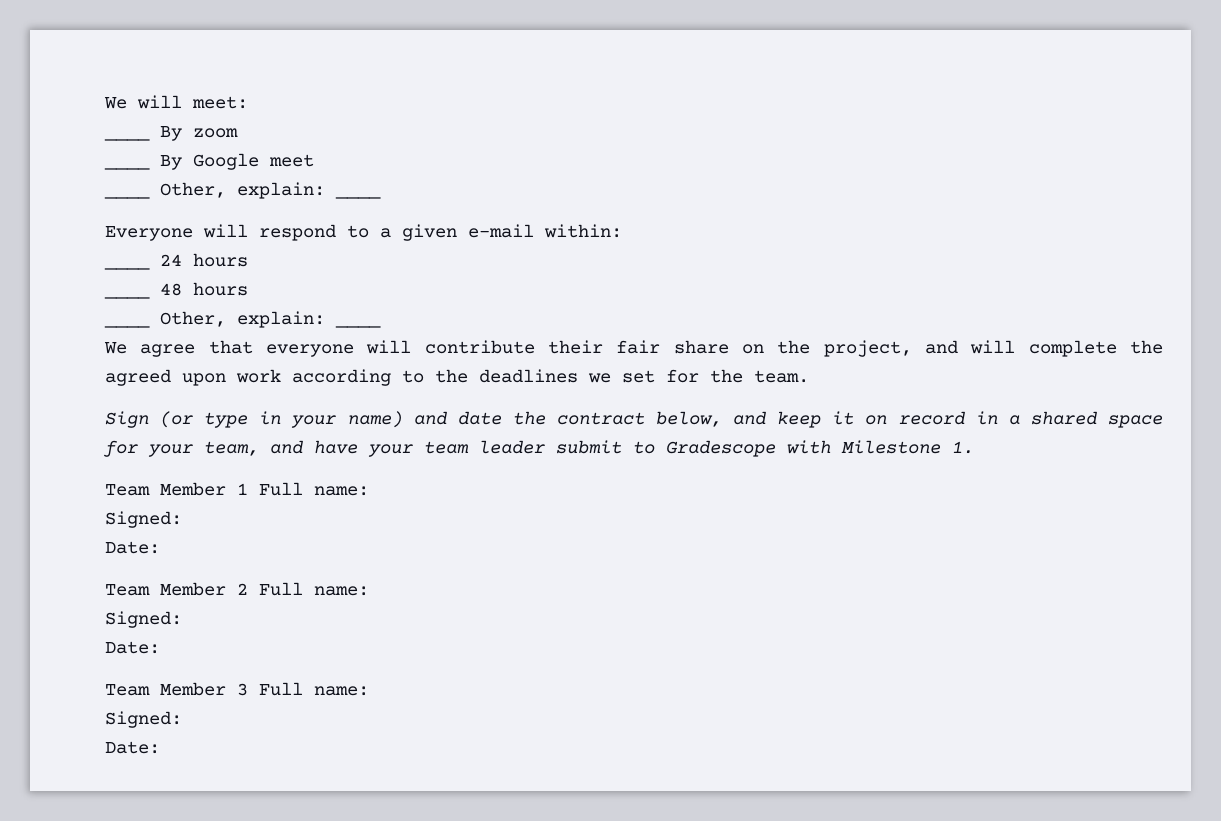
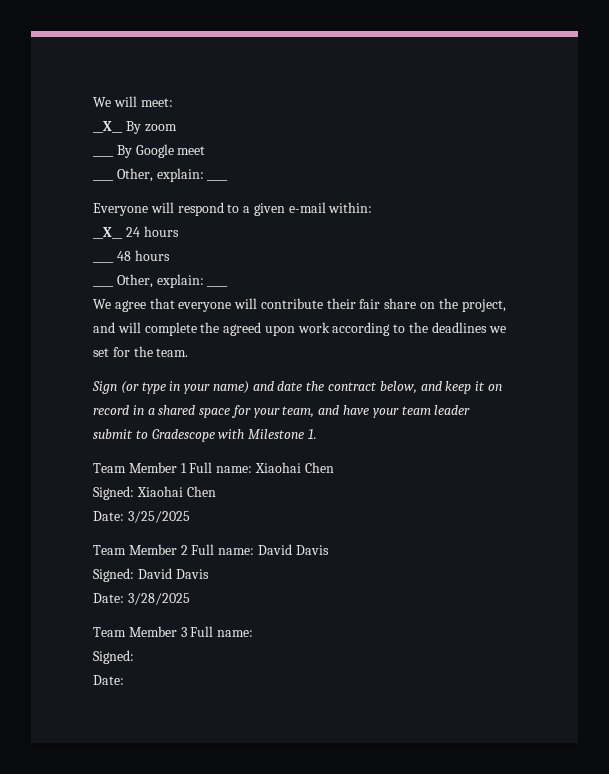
- ____ By zoom
+ __X__ By zoom
- ____ 24 hours
+ __X__ 24 hours
- Team Member 1 Full name:
- Signed:
- Date:
+ Team Member 1 Full name: Xiaohai Chen
+ Signed: Xiaohai Chen
+ Date: 3/25/2025
- Team Member 2 Full name:
- Signed:
- Date:
+ Team Member 2 Full name: David Davis
+ Signed: David Davis
+ Date: 3/28/2025

